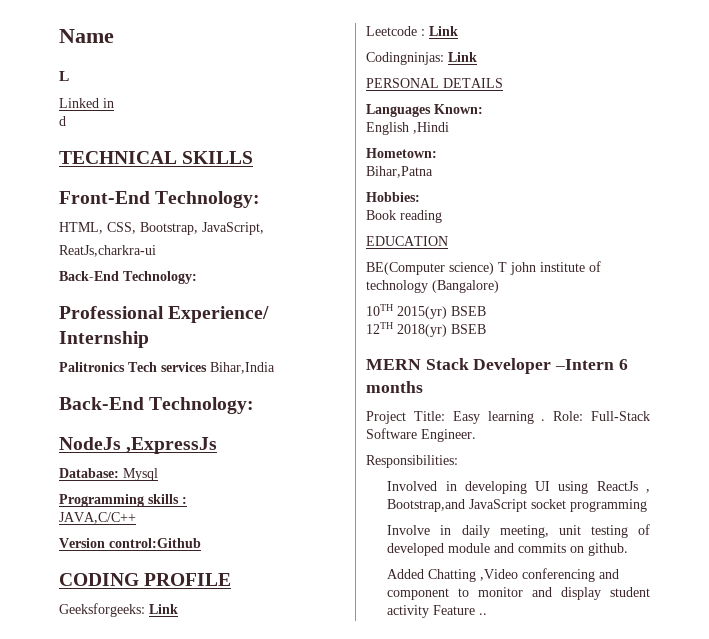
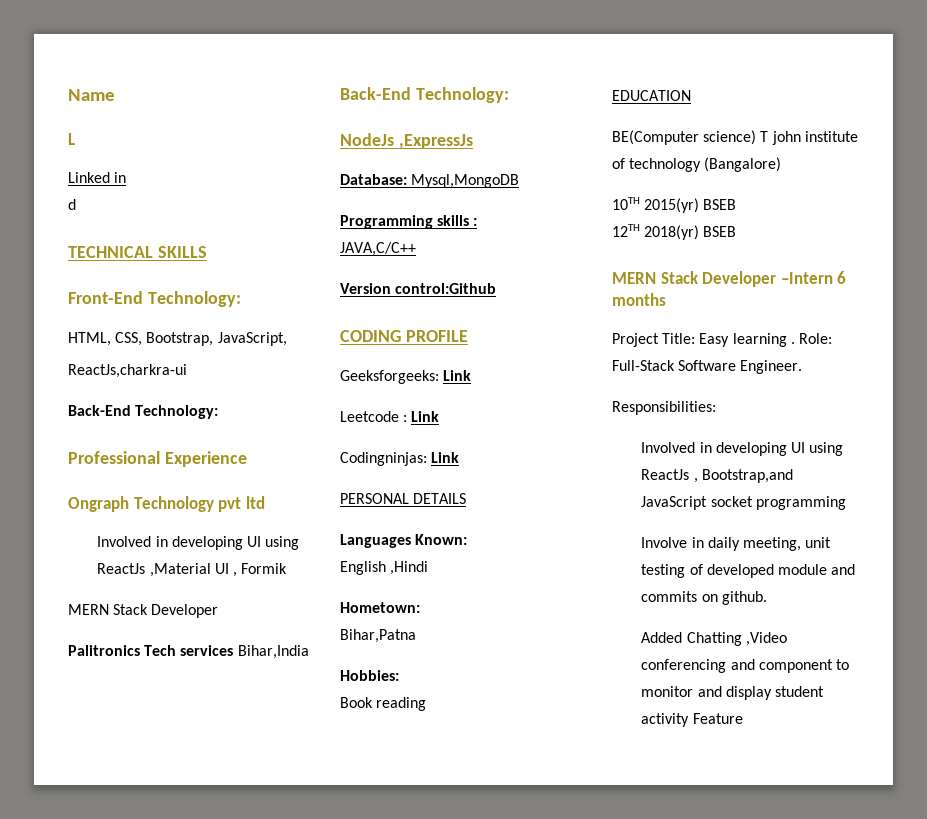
- ReatJs,charkra-ui
+ ReactJs,charkra-ui
- Professional Experience/ Internship
+ Professional Experience
+ Ongraph Technology pvt ltd
+ Involved in developing UI using ReactJs ,Material UI , Formik
+ MERN Stack Developer
- Database: Mysql
+ Database: Mysql,MongoDB
- Added Chatting ,Video conferencing and component to monitor and display student activity Feature ..
+ Added Chatting ,Video conferencing and component to monitor and display student activity Feature

